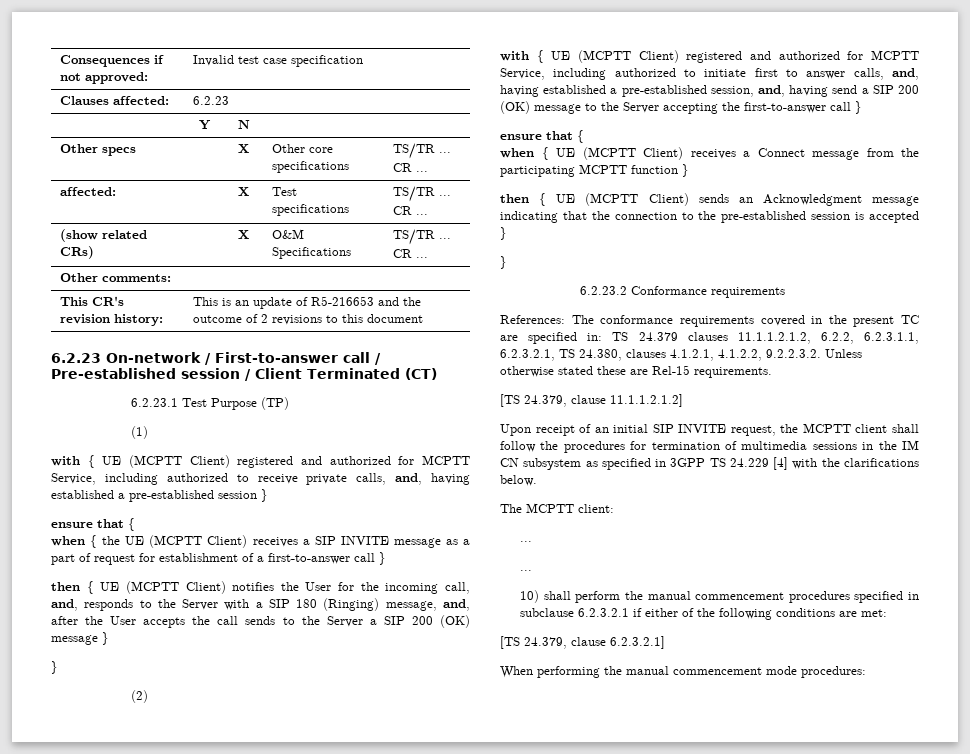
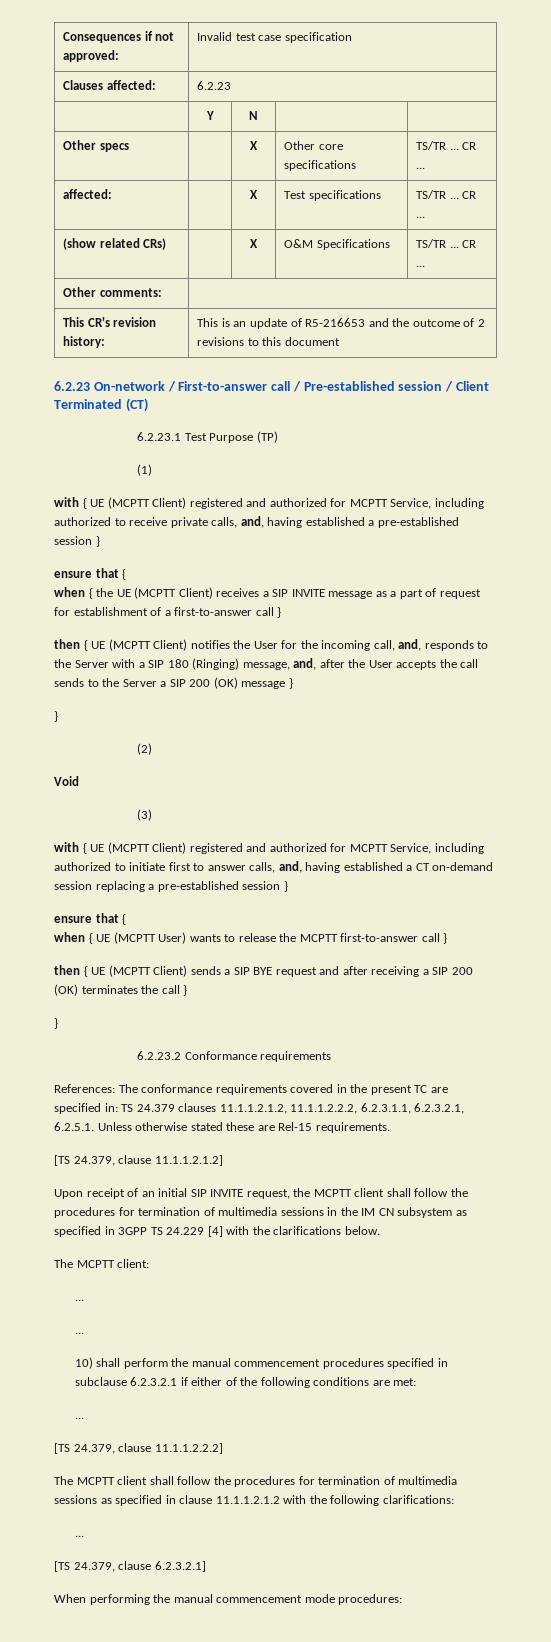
+ Void
+ (3)
- with { UE (MCPTT Client) registered and authorized for MCPTT Service, including authorized to initiate first to answer calls, and, having established a pre-established session, and, having send a SIP 200 (OK) message to the Server accepting the first-to-answer call }
+ with { UE (MCPTT Client) registered and authorized for MCPTT Service, including authorized to initiate first to answer calls, and, having established a CT on-demand session replacing a pre-established session }
- when { UE (MCPTT Client) receives a Connect message from the participating MCPTT function }
+ when { UE (MCPTT User) wants to release the MCPTT first-to-answer call }
- then { UE (MCPTT Client) sends an Acknowledgment message indicating that the connection to the pre-established session is accepted }
+ then { UE (MCPTT Client) sends a SIP BYE request and after receiving a SIP 200 (OK) terminates the call }
- References: The conformance requirements covered in the present TC are specified in: TS 24.379 clauses 11.1.1.2.1.2, 6.2.2, 6.2.3.1.1, 6.2.3.2.1, TS 24.380, clauses 4.1.2.1, 4.1.2.2, 9.2.2.3.2. Unless otherwise stated these are Rel-15 requirements.
+ References: The conformance requirements covered in the present TC are specified in: TS 24.379 clauses 11.1.1.2.1.2, 11.1.1.2.2.2, 6.2.3.1.1, 6.2.3.2.1, 6.2.5.1. Unless otherwise stated these are Rel-15 requirements.
  10) shall perform the manual commencement procedures specified in subclause 6.2.3.2.1 if either of the following conditions are met:
+ ...
+ [TS 24.379, clause 11.1.1.2.2.2]
+ The MCPTT client shall follow the procedures for termination of multimedia sessions as specified in clause 11.1.1.2.1.2 with the following clarifications:
+ ...

